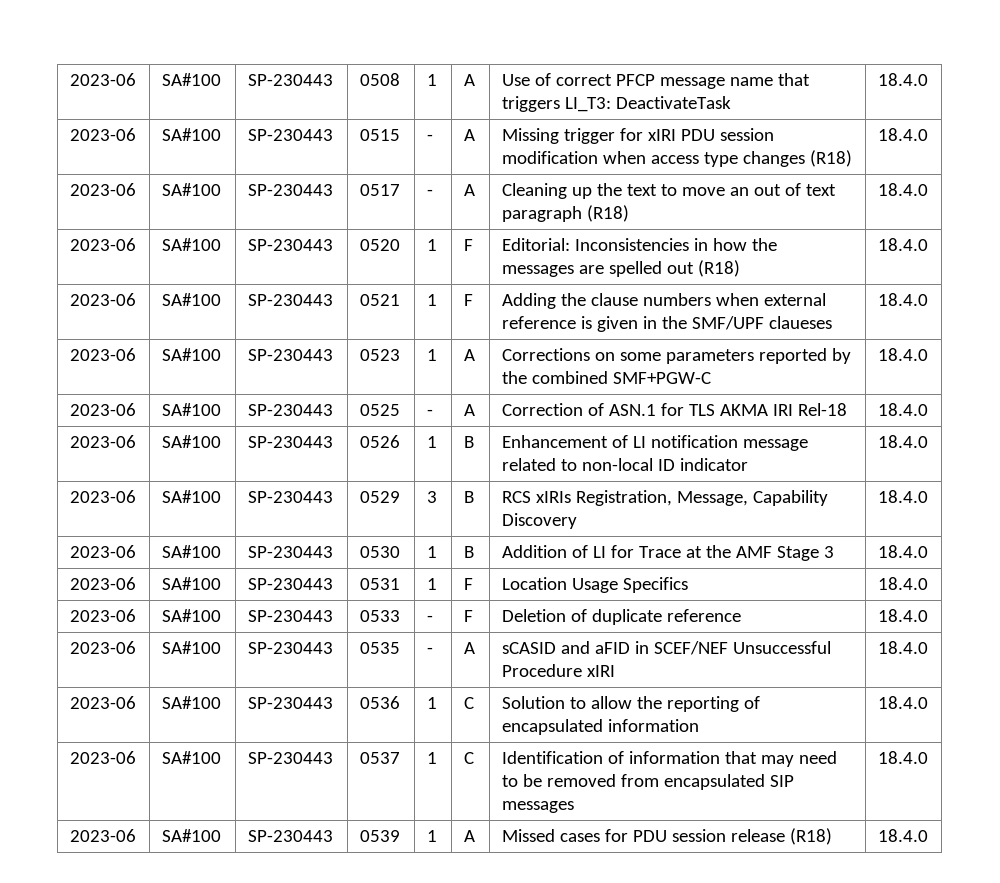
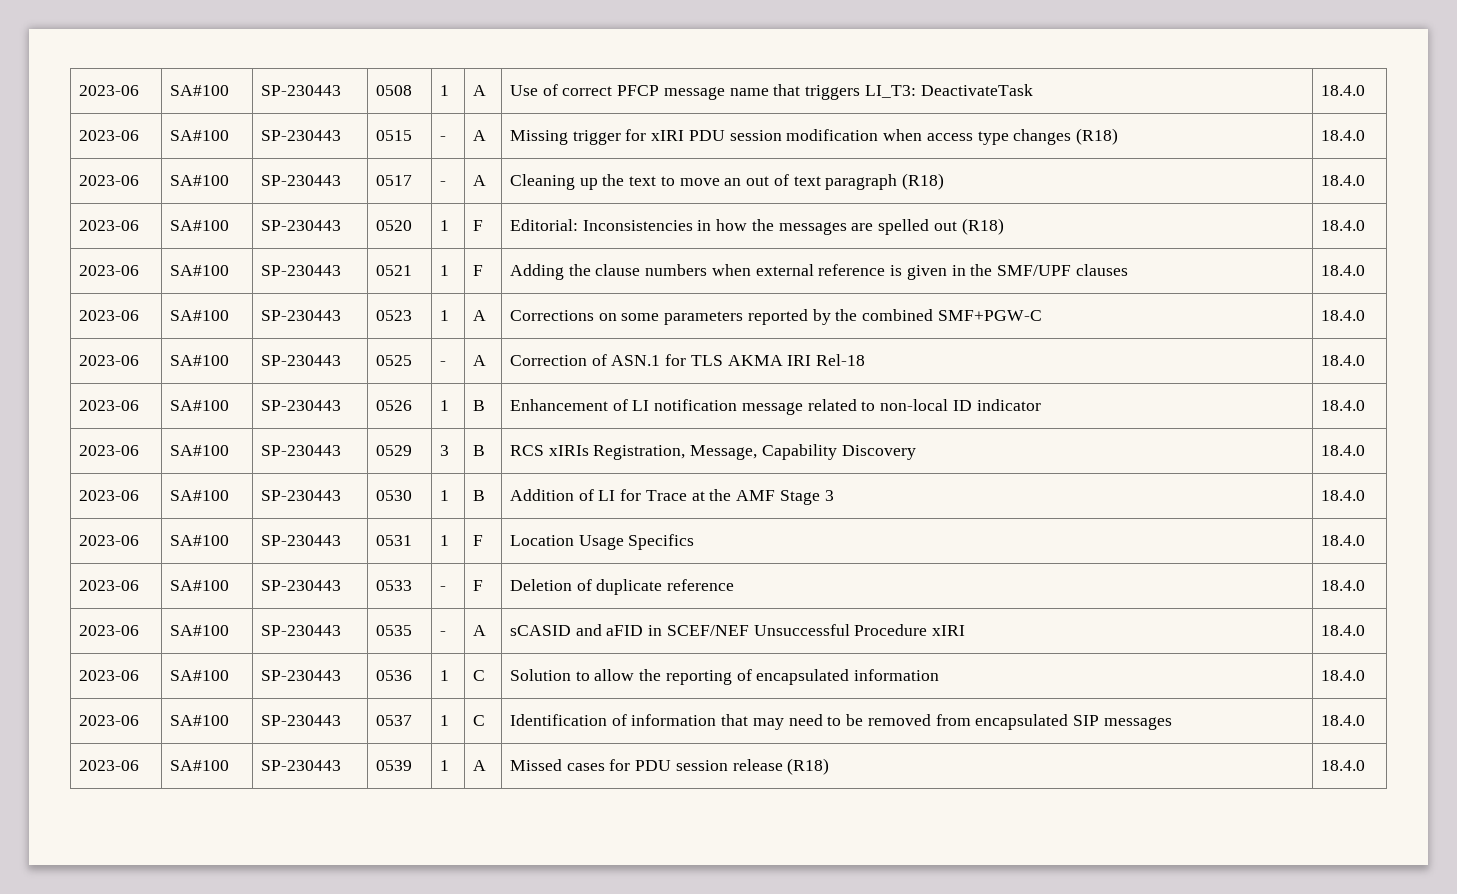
- 2023-06 | SA#100 | SP-230443 | 0521 | 1 | F | Adding the clause numbers when external reference is given in the SMF/UPF claueses | 18.4.0
+ 2023-06 | SA#100 | SP-230443 | 0521 | 1 | F | Adding the clause numbers when external reference is given in the SMF/UPF clauses | 18.4.0

